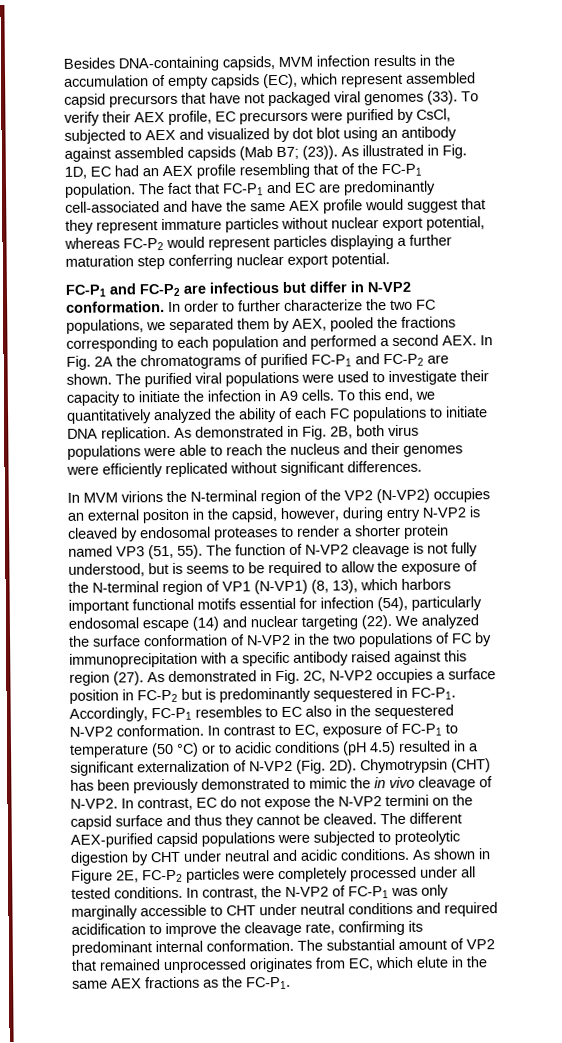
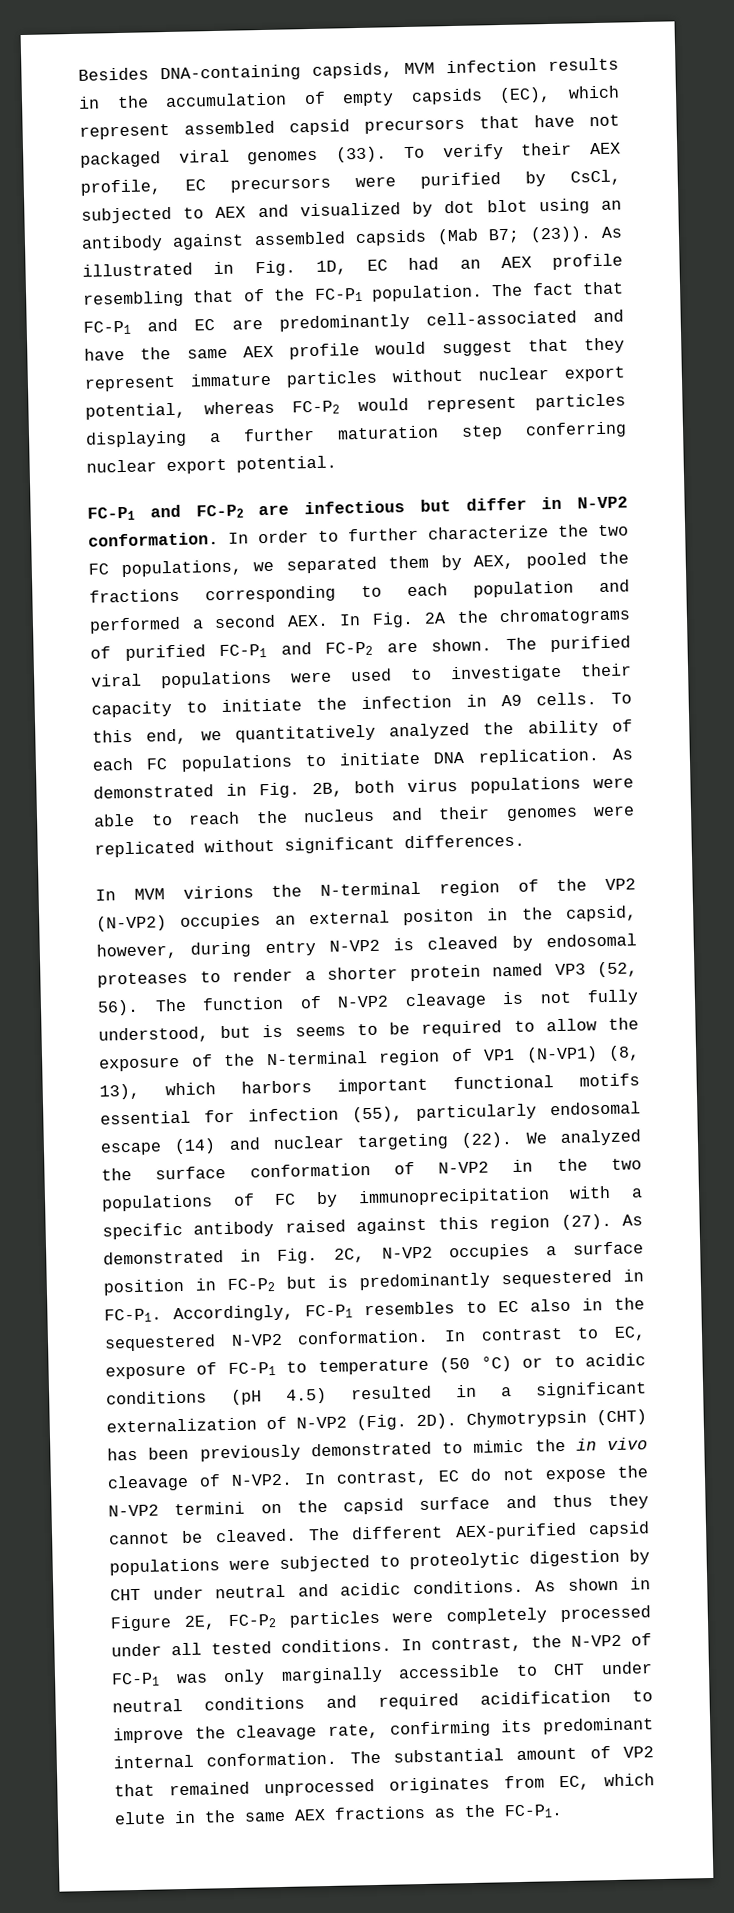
- As demonstrated in Fig. 2B, both virus populations were able to reach the nucleus and their genomes were efficiently replicated without significant differences.
+ As demonstrated in Fig. 2B, both virus populations were able to reach the nucleus and their genomes were replicated without significant differences.
- In MVM virions the N-terminal region of the VP2 (N-VP2) occupies an external positon in the capsid, however, during entry N-VP2 is cleaved by endosomal proteases to render a shorter protein named VP3 (51, 55).
+ In MVM virions the N-terminal region of the VP2 (N-VP2) occupies an external positon in the capsid, however, during entry N-VP2 is cleaved by endosomal proteases to render a shorter protein named VP3 (52, 56).
- The function of N-VP2 cleavage is not fully understood, but is seems to be required to allow the exposure of the N-terminal region of VP1 (N-VP1) (8, 13), which harbors important functional motifs essential for infection (54), particularly endosomal escape (14) and nuclear targeting (22).
+ The function of N-VP2 cleavage is not fully understood, but is seems to be required to allow the exposure of the N-terminal region of VP1 (N-VP1) (8, 13), which harbors important functional motifs essential for infection (55), particularly endosomal escape (14) and nuclear targeting (22).

